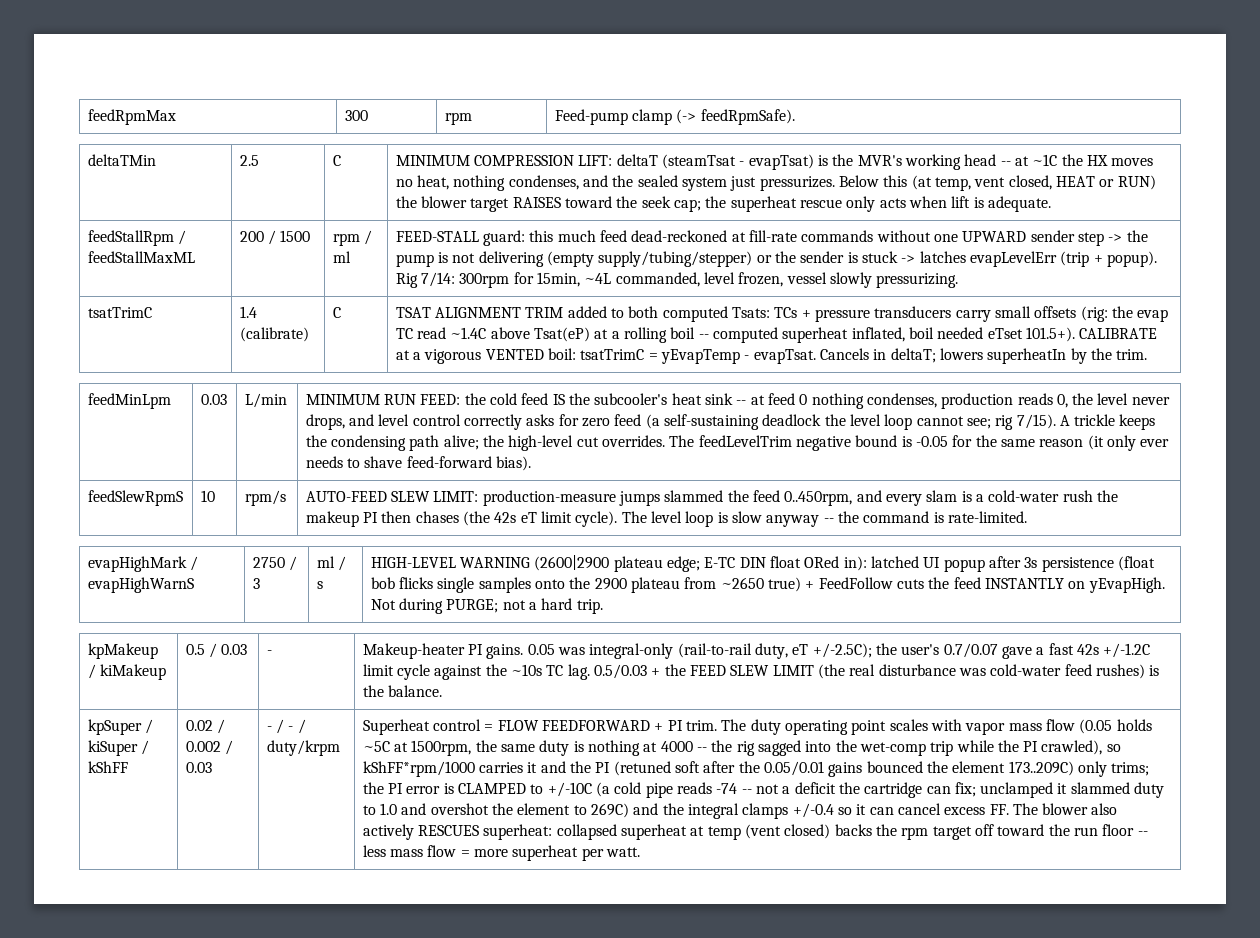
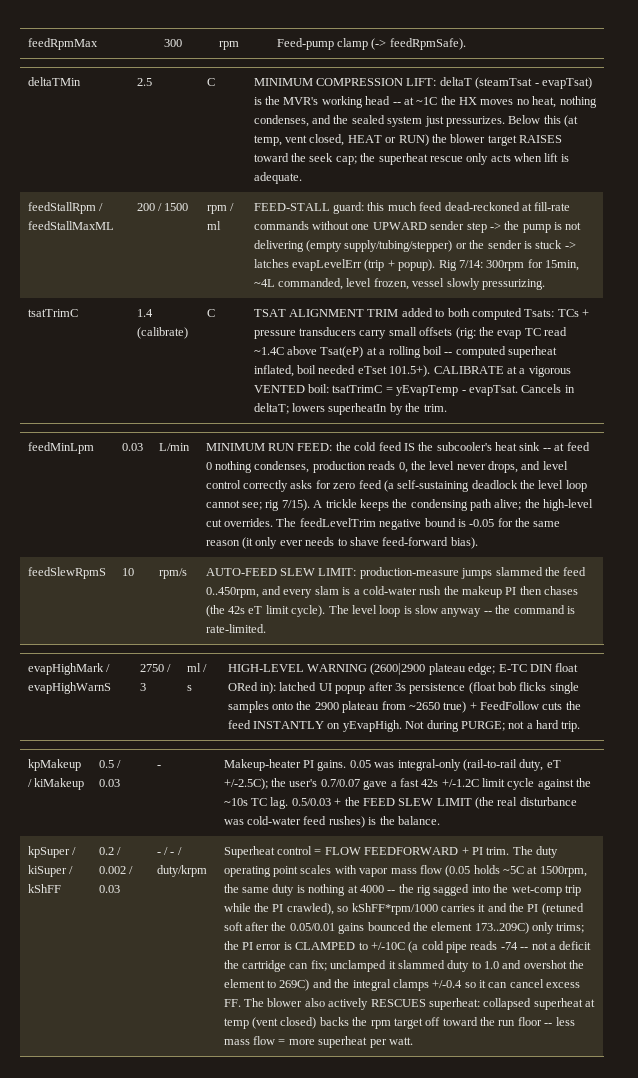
- 0.02 / 0.002 / 0.03
+ 0.2 / 0.002 / 0.03

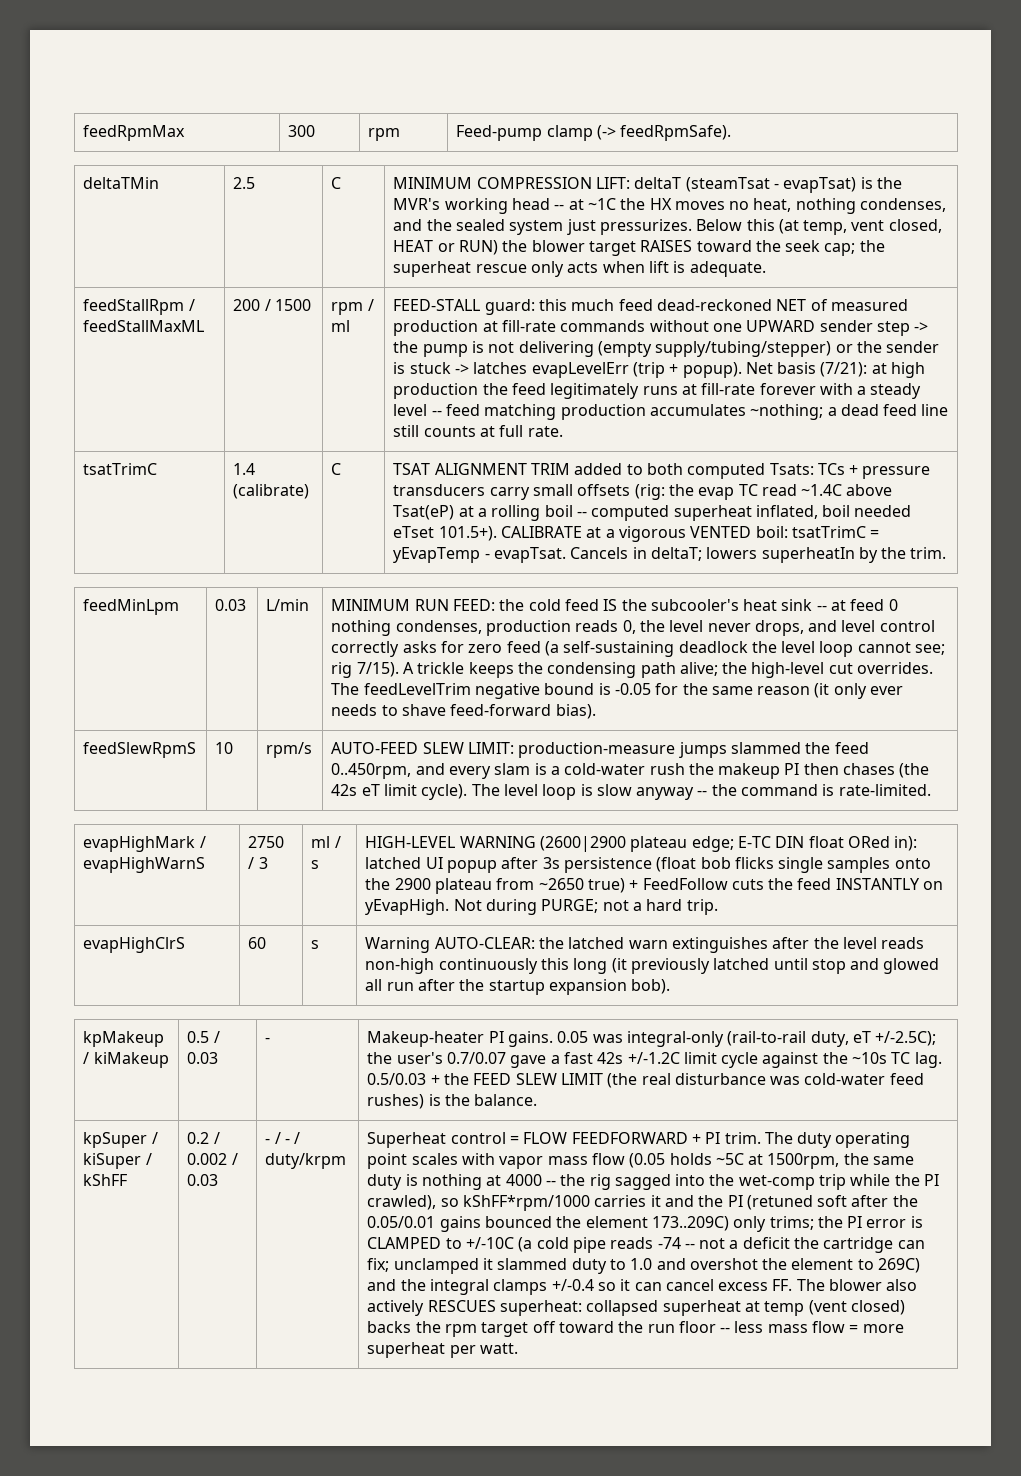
- FEED-STALL guard: this much feed dead-reckoned at fill-rate commands without one UPWARD sender step -> the pump is not delivering (empty supply/tubing/stepper) or the sender is stuck -> latches evapLevelErr (trip + popup).
+ FEED-STALL guard: this much feed dead-reckoned NET of measured production at fill-rate commands without one UPWARD sender step -> the pump is not delivering (empty supply/tubing/stepper) or the sender is stuck -> latches evapLevelErr (trip + popup).
- Rig 7/14: 300rpm for 15min, ~4L commanded, level frozen, vessel slowly pressurizing.
+ Net basis (7/21): at high production the feed legitimately runs at fill-rate forever with a steady level -- feed matching production accumulates ~nothing; a dead feed line still counts at full rate.
+ evapHighClrS | 60 | s | Warning AUTO-CLEAR: the latched warn extinguishes after the level reads non-high continuously this long (it previously latched until stop and glowed all run after the startup expansion bob).

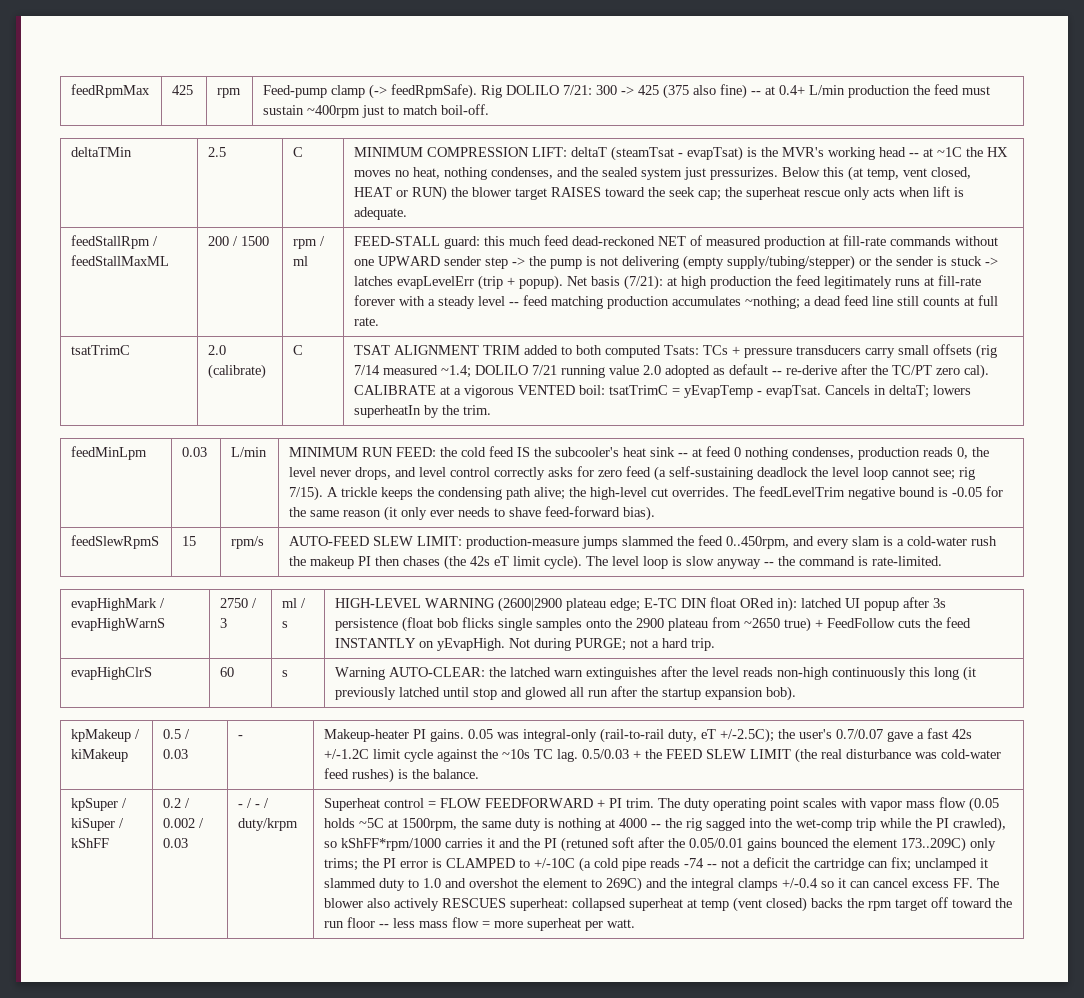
- feedRpmMax | 300 | rpm | Feed-pump clamp (-> feedRpmSafe).
+ feedRpmMax | 425 | rpm | Feed-pump clamp (-> feedRpmSafe). Rig DOLILO 7/21: 300 -> 425 (375 also fine) -- at 0.4+ L/min production the feed must sustain ~400rpm just to match boil-off.
- 1.4 (calibrate)
+ 2.0 (calibrate)
- TSAT ALIGNMENT TRIM added to both computed Tsats: TCs + pressure transducers carry small offsets (rig: the evap TC read ~1.4C above Tsat(eP) at a rolling boil -- computed superheat inflated, boil needed eTset 101.5+). CALIBRATE at a vigorous VENTED boil: tsatTrimC = yEvapTemp - evapTsat.
+ TSAT ALIGNMENT TRIM added to both computed Tsats: TCs + pressure transducers carry small offsets (rig 7/14 measured ~1.4; DOLILO 7/21 running value 2.0 adopted as default -- re-derive after the TC/PT zero cal). CALIBRATE at a vigorous VENTED boil: tsatTrimC = yEvapTemp - evapTsat.
- feedSlewRpmS | 10 | rpm/s | AUTO-FEED SLEW LIMIT: production-measure jumps slammed the feed 0..450rpm, and every slam is a cold-water rush the makeup PI then chases (the 42s eT limit cycle). The level loop is slow anyway -- the command is rate-limited.
+ feedSlewRpmS | 15 | rpm/s | AUTO-FEED SLEW LIMIT: production-measure jumps slammed the feed 0..450rpm, and every slam is a cold-water rush the makeup PI then chases (the 42s eT limit cycle). The level loop is slow anyway -- the command is rate-limited.

